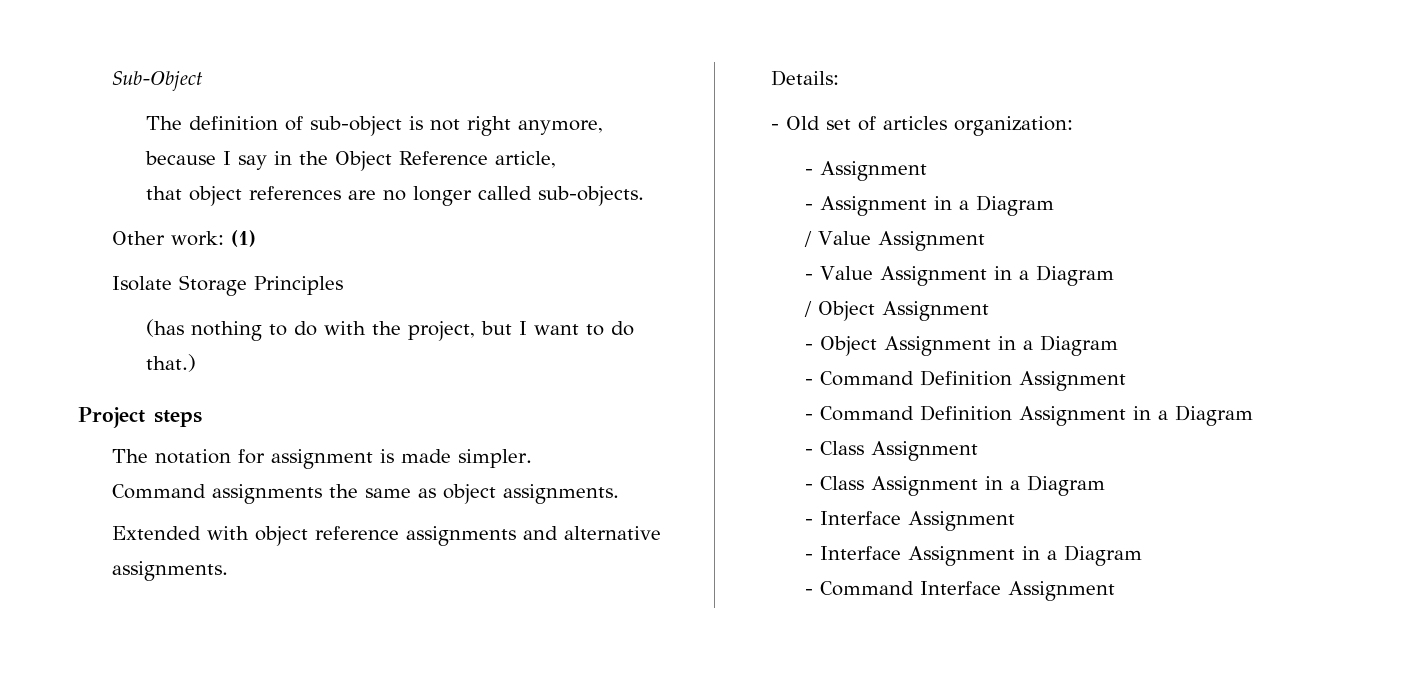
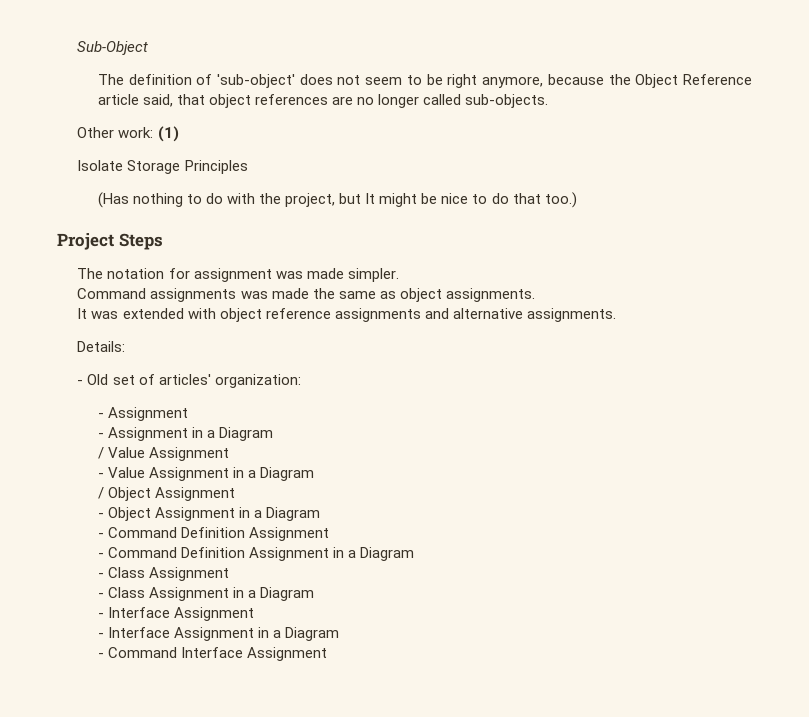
- The definition of sub-object is not right anymore,
- because I say in the Object Reference article,
- that object references are no longer called sub-objects.
+ The definition of 'sub-object' does not seem to be right anymore, because the Object Reference article said, that object references are no longer called sub-objects.
- (has nothing to do with the project, but I want to do that.)
+ (Has nothing to do with the project, but It might be nice to do that too.)
- Project steps
+ Project Steps
- The notation for assignment is made simpler.
+ The notation for assignment was made simpler.
- Command assignments the same as object assignments.
+ Command assignments was made the same as object assignments.
- Extended with object reference assignments and alternative assignments.
+ It was extended with object reference assignments and alternative assignments.
- - Old set of articles organization:
+ - Old set of articles' organization:

